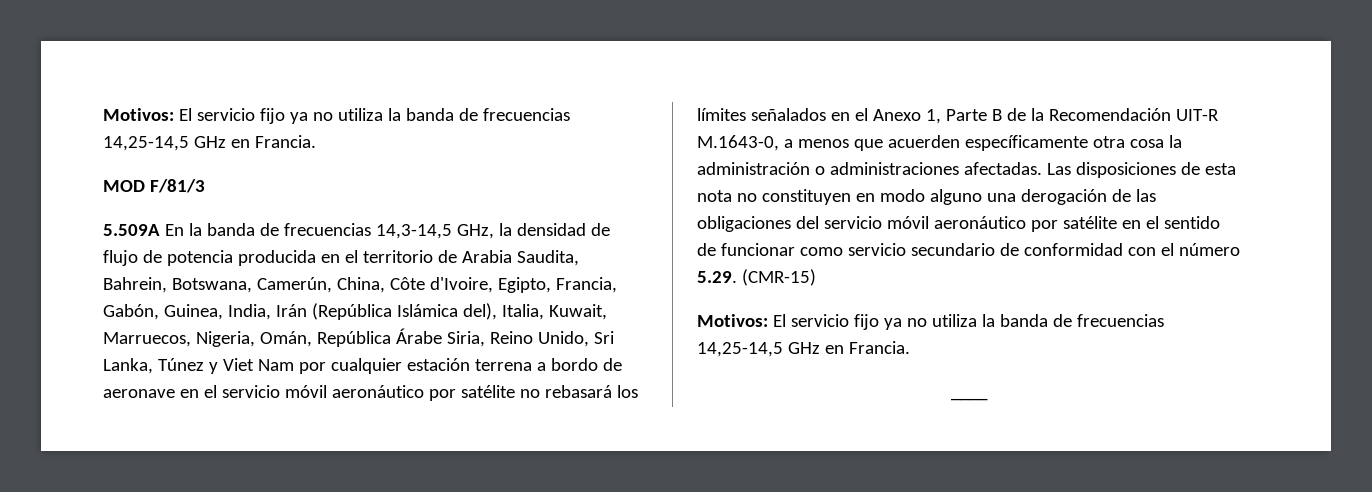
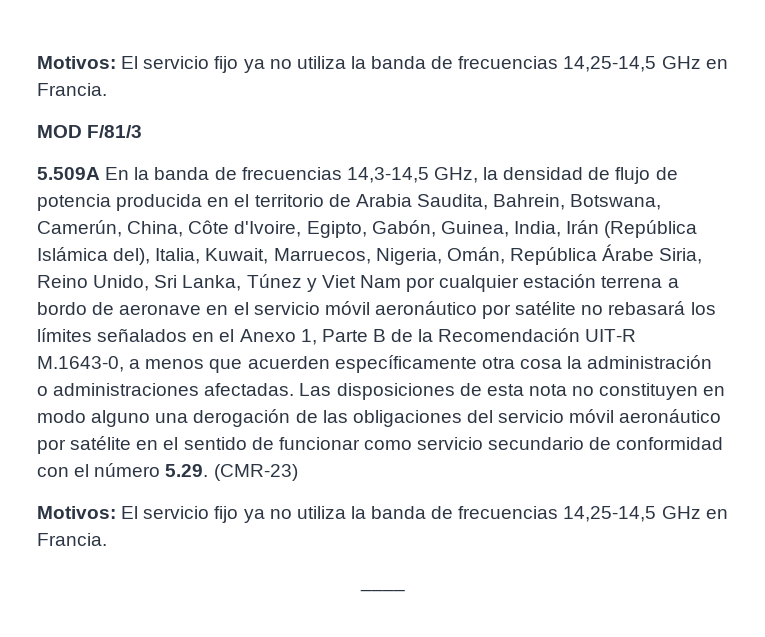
- 5.509A En la banda de frecuencias 14,3-14,5 GHz, la densidad de flujo de potencia producida en el territorio de Arabia Saudita, Bahrein, Botswana, Camerún, China, Côte d'Ivoire, Egipto, Francia, Gabón, Guinea, India, Irán (República Islámica del), Italia, Kuwait, Marruecos, Nigeria, Omán, República Árabe Siria, Reino Unido, Sri Lanka, Túnez y Viet Nam por cualquier estación terrena a bordo de aeronave en el servicio móvil aeronáutico por satélite no rebasará los límites señalados en el Anexo 1, Parte B de la Recomendación UIT-R M.1643-0, a menos que acuerden específicamente otra cosa la administración o administraciones afectadas.
+ 5.509A En la banda de frecuencias 14,3-14,5 GHz, la densidad de flujo de potencia producida en el territorio de Arabia Saudita, Bahrein, Botswana, Camerún, China, Côte d'Ivoire, Egipto, Gabón, Guinea, India, Irán (República Islámica del), Italia, Kuwait, Marruecos, Nigeria, Omán, República Árabe Siria, Reino Unido, Sri Lanka, Túnez y Viet Nam por cualquier estación terrena a bordo de aeronave en el servicio móvil aeronáutico por satélite no rebasará los límites señalados en el Anexo 1, Parte B de la Recomendación UIT-R M.1643-0, a menos que acuerden específicamente otra cosa la administración o administraciones afectadas.
- Las disposiciones de esta nota no constituyen en modo alguno una derogación de las obligaciones del servicio móvil aeronáutico por satélite en el sentido de funcionar como servicio secundario de conformidad con el número 5.29. (CMR-15)
+ Las disposiciones de esta nota no constituyen en modo alguno una derogación de las obligaciones del servicio móvil aeronáutico por satélite en el sentido de funcionar como servicio secundario de conformidad con el número 5.29. (CMR-23)

